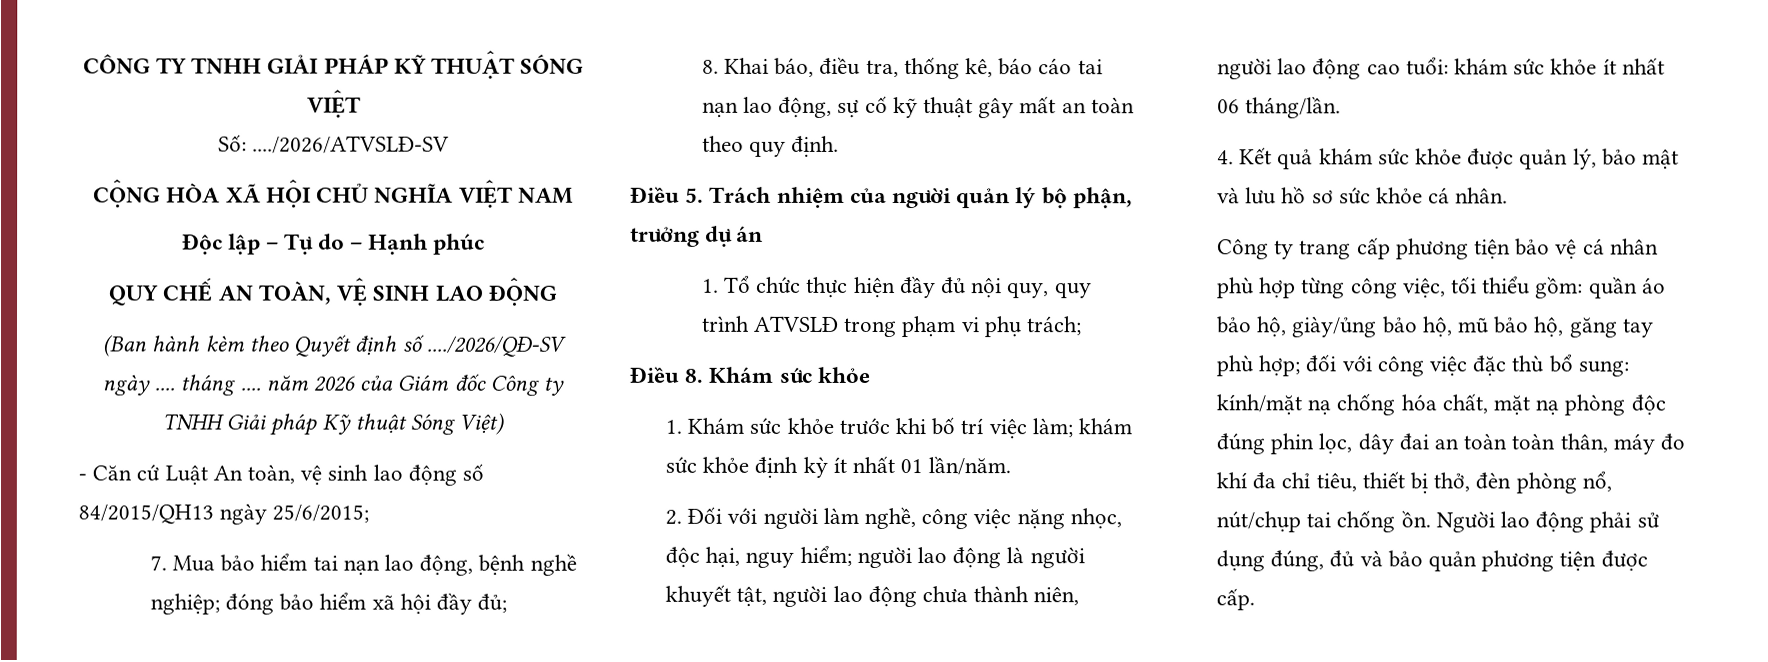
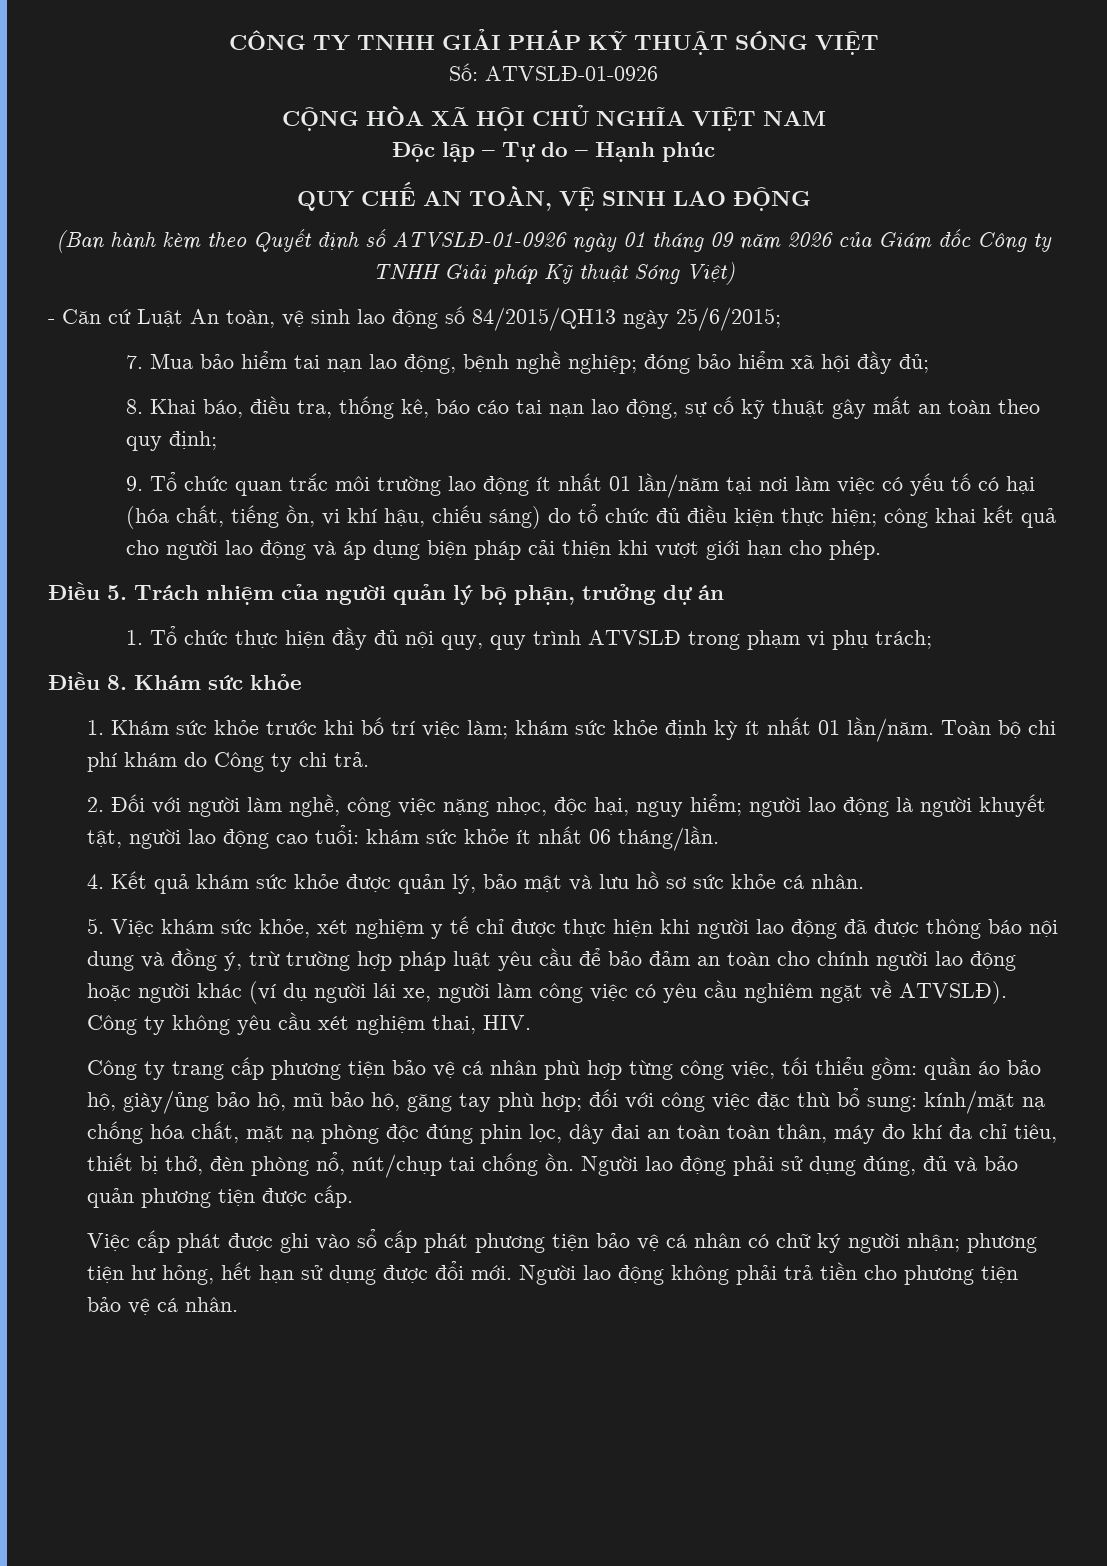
- Số: ..../2026/ATVSLĐ-SV
+ Số: ATVSLĐ-01-0926
- (Ban hành kèm theo Quyết định số ..../2026/QĐ-SV ngày .... tháng .... năm 2026 của Giám đốc Công ty TNHH Giải pháp Kỹ thuật Sóng Việt)
+ (Ban hành kèm theo Quyết định số ATVSLĐ-01-0926 ngày 01 tháng 09 năm 2026 của Giám đốc Công ty TNHH Giải pháp Kỹ thuật Sóng Việt)
- 8. Khai báo, điều tra, thống kê, báo cáo tai nạn lao động, sự cố kỹ thuật gây mất an toàn theo quy định.
+ 8. Khai báo, điều tra, thống kê, báo cáo tai nạn lao động, sự cố kỹ thuật gây mất an toàn theo quy định;
+ 9. Tổ chức quan trắc môi trường lao động ít nhất 01 lần/năm tại nơi làm việc có yếu tố có hại (hóa chất, tiếng ồn, vi khí hậu, chiếu sáng) do tổ chức đủ điều kiện thực hiện; công khai kết quả cho người lao động và áp dụng biện pháp cải thiện khi vượt giới hạn cho phép.
+ Toàn bộ chi phí khám do Công ty chi trả.
- 2. Đối với người làm nghề, công việc nặng nhọc, độc hại, nguy hiểm; người lao động là người khuyết tật, người lao động chưa thành niên, người lao động cao tuổi: khám sức khỏe ít nhất 06 tháng/lần.
+ 2. Đối với người làm nghề, công việc nặng nhọc, độc hại, nguy hiểm; người lao động là người khuyết tật, người lao động cao tuổi: khám sức khỏe ít nhất 06 tháng/lần.
+ 5. Việc khám sức khỏe, xét nghiệm y tế chỉ được thực hiện khi người lao động đã được thông báo nội dung và đồng ý, trừ trường hợp pháp luật yêu cầu để bảo đảm an toàn cho chính người lao động hoặc người khác (ví dụ người lái xe, người làm công việc có yêu cầu nghiêm ngặt về ATVSLĐ). Công ty không yêu cầu xét nghiệm thai, HIV.
+ Việc cấp phát được ghi vào sổ cấp phát phương tiện bảo vệ cá nhân có chữ ký người nhận; phương tiện hư hỏng, hết hạn sử dụng được đổi mới. Người lao động không phải trả tiền cho phương tiện bảo vệ cá nhân.

